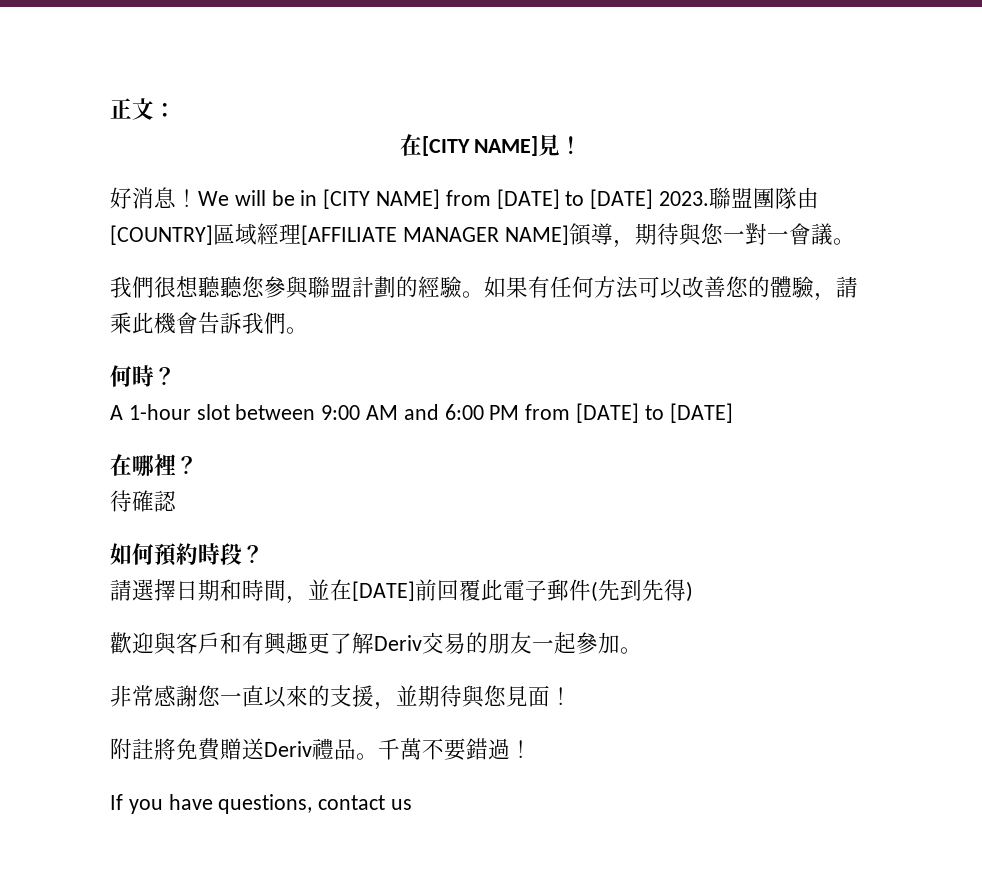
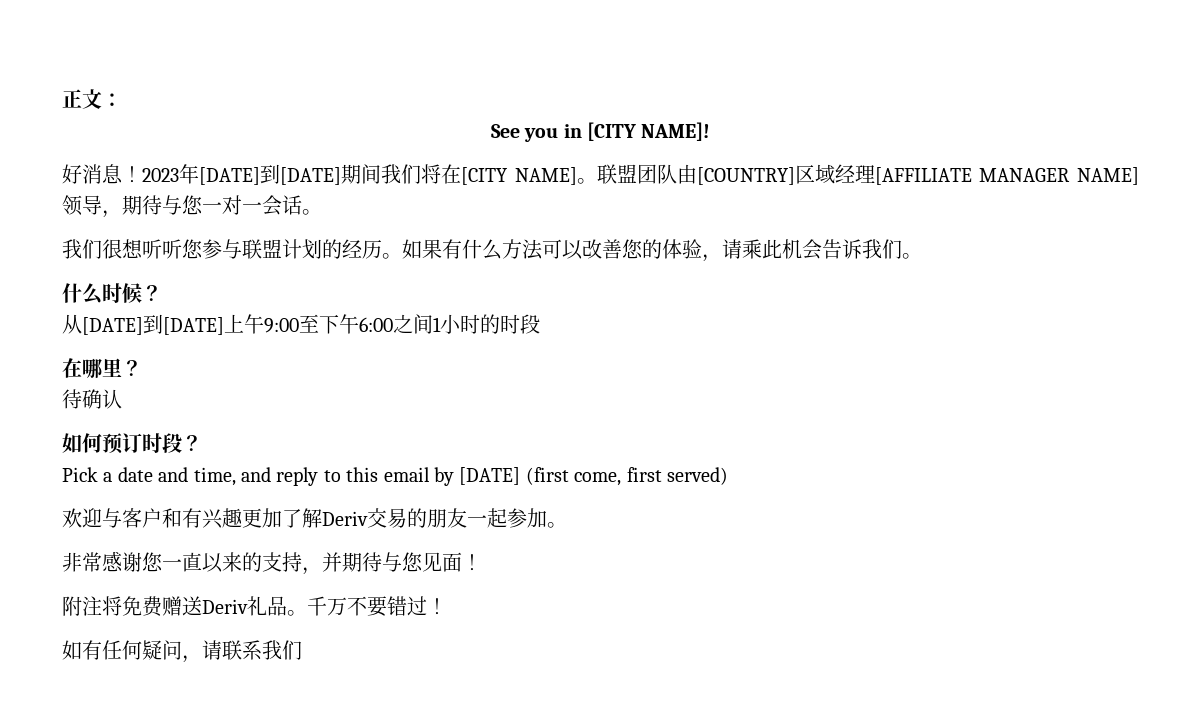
- 在[CITY NAME]見！
- 好消息！We will be in [CITY NAME] from [DATE] to [DATE] 2023.聯盟團隊由[COUNTRY]區域經理[AFFILIATE MANAGER NAME]領導，期待與您一對一會議。
- 我們很想聽聽您參與聯盟計劃的經驗。
+ See you in [CITY NAME]!
+ 好消息！2023年[DATE]到[DATE]期间我们将在[CITY NAME]。联盟团队由[COUNTRY]区域经理[AFFILIATE MANAGER NAME]领导，期待与您一对一会话。
+ 我们很想听听您参与联盟计划的经历。
- 如果有任何方法可以改善您的體驗，請乘此機會告訴我們。
- 何時？
- A 1-hour slot between 9:00 AM and 6:00 PM from [DATE] to [DATE]
+ 如果有什么方法可以改善您的体验，请乘此机会告诉我们。
+ 什么时候？
+ 从[DATE]到[DATE]上午9:00至下午6:00之间1小时的时段
- 在哪裡？
+ 在哪里？
- 待確認
+ 待确认
- 如何預約時段？
+ 如何预订时段？
- 請選擇日期和時間，並在[DATE]前回覆此電子郵件(先到先得)
- 歡迎與客戶和有興趣更了解Deriv交易的朋友一起參加。
+ Pick a date and time, and reply to this email by [DATE] (first come, first served)
+ 欢迎与客户和有兴趣更加了解Deriv交易的朋友一起参加。
- 非常感謝您一直以來的支援，並期待與您見面！
- 附註將免費贈送Deriv禮品。千萬不要錯過！
- If you have questions, contact us
+ 非常感谢您一直以来的支持，并期待与您见面！
+ 附注将免费赠送Deriv礼品。千万不要错过！
+ 如有任何疑问，请联系我们

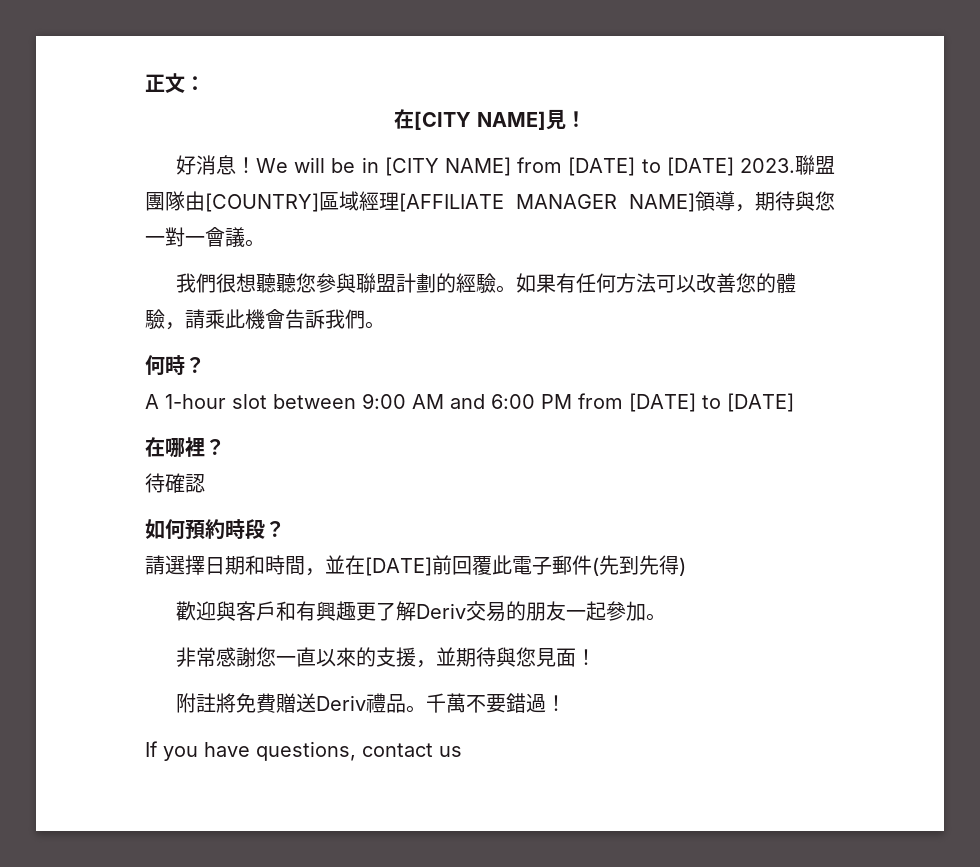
- See you in [CITY NAME]!
- 好消息！2023年[DATE]到[DATE]期间我们将在[CITY NAME]。联盟团队由[COUNTRY]区域经理[AFFILIATE MANAGER NAME]领导，期待与您一对一会话。
- 我们很想听听您参与联盟计划的经历。
+ 在[CITY NAME]見！
+ 好消息！We will be in [CITY NAME] from [DATE] to [DATE] 2023.聯盟團隊由[COUNTRY]區域經理[AFFILIATE MANAGER NAME]領導，期待與您一對一會議。
+ 我們很想聽聽您參與聯盟計劃的經驗。
- 如果有什么方法可以改善您的体验，请乘此机会告诉我们。
- 什么时候？
- 从[DATE]到[DATE]上午9:00至下午6:00之间1小时的时段
+ 如果有任何方法可以改善您的體驗，請乘此機會告訴我們。
+ 何時？
+ A 1-hour slot between 9:00 AM and 6:00 PM from [DATE] to [DATE]
- 在哪里？
+ 在哪裡？
- 待确认
+ 待確認
- 如何预订时段？
+ 如何預約時段？
- Pick a date and time, and reply to this email by [DATE] (first come, first served)
- 欢迎与客户和有兴趣更加了解Deriv交易的朋友一起参加。
+ 請選擇日期和時間，並在[DATE]前回覆此電子郵件(先到先得)
+ 歡迎與客戶和有興趣更了解Deriv交易的朋友一起參加。
- 非常感谢您一直以来的支持，并期待与您见面！
- 附注将免费赠送Deriv礼品。千万不要错过！
- 如有任何疑问，请联系我们
+ 非常感謝您一直以來的支援，並期待與您見面！
+ 附註將免費贈送Deriv禮品。千萬不要錯過！
+ If you have questions, contact us

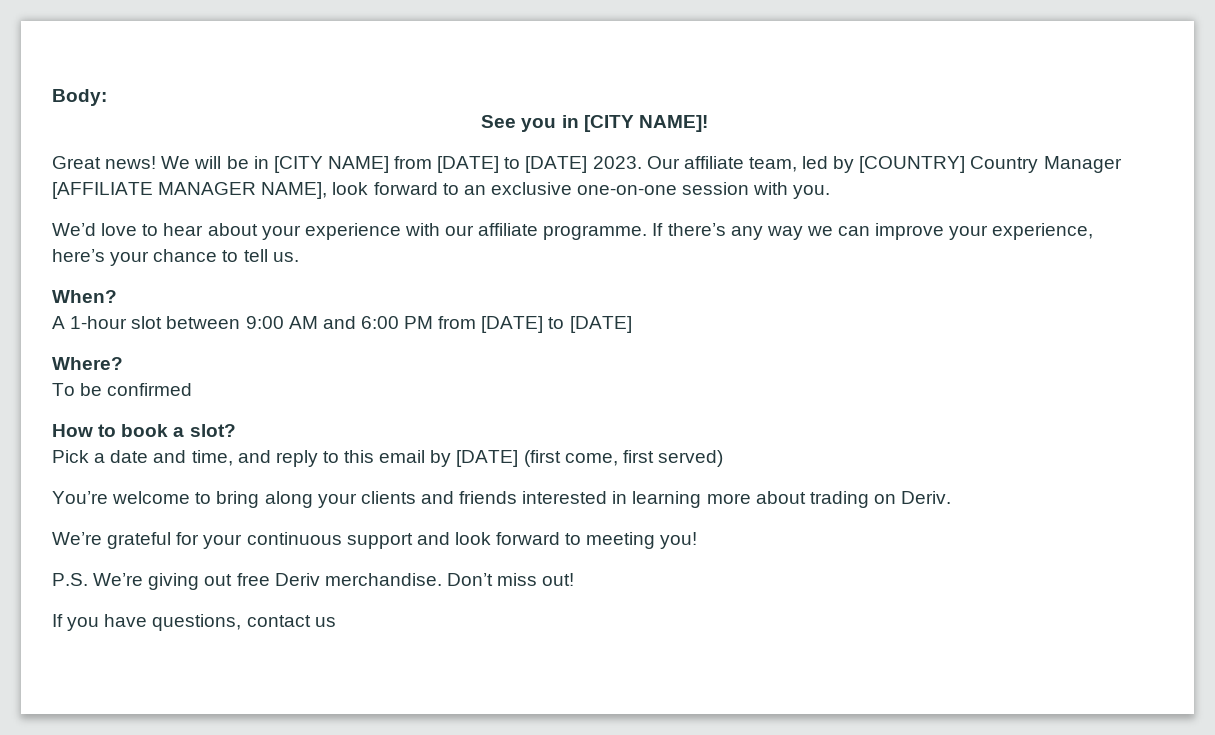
- 正文：
- 在[CITY NAME]見！
- 好消息！
+ Body:
+ See you in [CITY NAME]!
+ Great news!
- 聯盟團隊由[COUNTRY]區域經理[AFFILIATE MANAGER NAME]領導，期待與您一對一會議。
- 我們很想聽聽您參與聯盟計劃的經驗。如果有任何方法可以改善您的體驗，請乘此機會告訴我們。
- 何時？
+ Our affiliate team, led by [COUNTRY] Country Manager [AFFILIATE MANAGER NAME], look forward to an exclusive one-on-one session with you.
+ We’d love to hear about your experience with our affiliate programme. If there’s any way we can improve your experience, here’s your chance to tell us.
+ When?
- 在哪裡？
- 待確認
- 如何預約時段？
- 請選擇日期和時間，並在[DATE]前回覆此電子郵件(先到先得)
- 歡迎與客戶和有興趣更了解Deriv交易的朋友一起參加。
- 非常感謝您一直以來的支援，並期待與您見面！
- 附註將免費贈送Deriv禮品。千萬不要錯過！
+ Where?
+ To be confirmed
+ How to book a slot?
+ Pick a date and time, and reply to this email by [DATE] (first come, first served)
+ You’re welcome to bring along your clients and friends interested in learning more about trading on Deriv.
+ We’re grateful for your continuous support and look forward to meeting you!
+ P.S. We’re giving out free Deriv merchandise. Don’t miss out!

